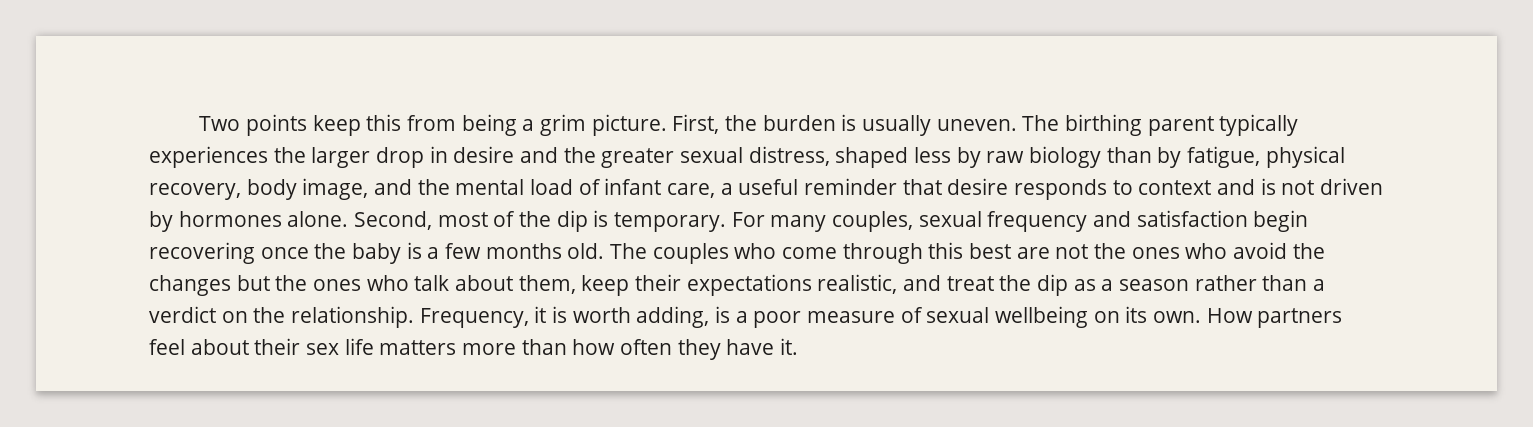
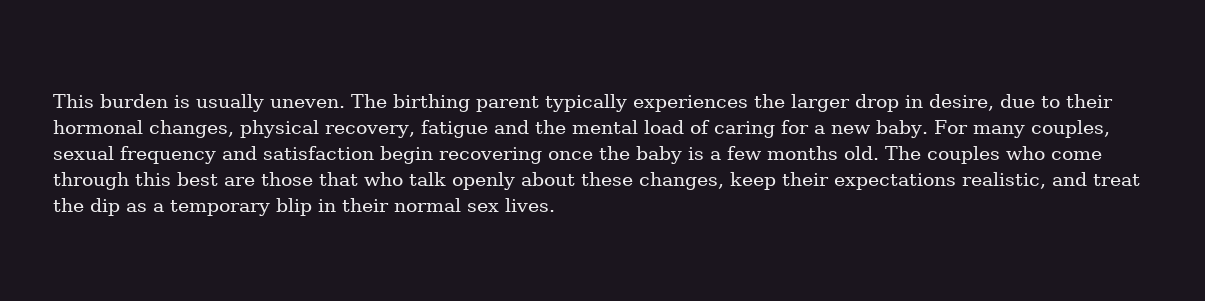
- Two points keep this from being a grim picture. First, the burden is usually uneven.
+ This burden is usually uneven.
- The birthing parent typically experiences the larger drop in desire and the greater sexual distress, shaped less by raw biology than by fatigue, physical recovery, body image, and the mental load of infant care, a useful reminder that desire responds to context and is not driven by hormones alone. Second, most of the dip is temporary.
+ The birthing parent typically experiences the larger drop in desire, due to their hormonal changes, physical recovery, fatigue and the mental load of caring for a new baby.
- The couples who come through this best are not the ones who avoid the changes but the ones who talk about them, keep their expectations realistic, and treat the dip as a season rather than a verdict on the relationship. Frequency, it is worth adding, is a poor measure of sexual wellbeing on its own. How partners feel about their sex life matters more than how often they have it.
+ The couples who come through this best are those that who talk openly about these changes, keep their expectations realistic, and treat the dip as a temporary blip in their normal sex lives.

